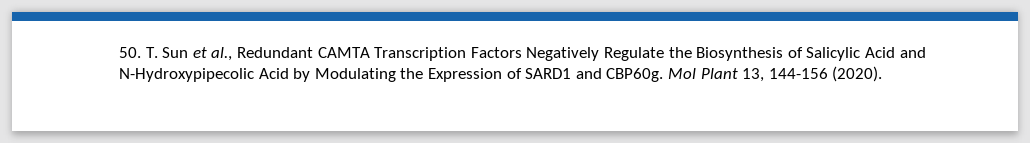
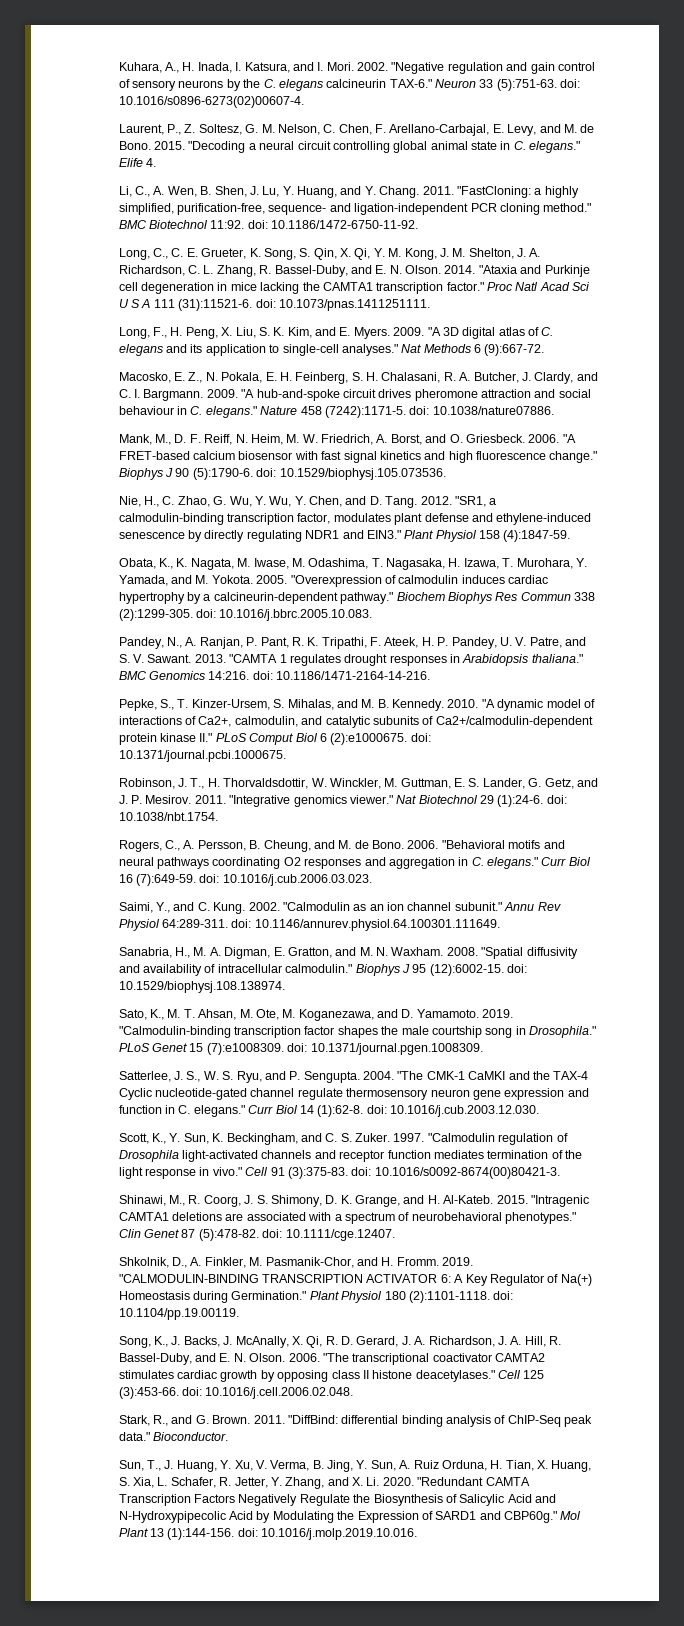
- 50. T. Sun et al., Redundant CAMTA Transcription Factors Negatively Regulate the Biosynthesis of Salicylic Acid and N-Hydroxypipecolic Acid by Modulating the Expression of SARD1 and CBP60g.
+ Kuhara, A., H. Inada, I. Katsura, and I. Mori. 2002. "Negative regulation and gain control of sensory neurons by the C. elegans calcineurin TAX-6." Neuron 33 (5):751-63. doi: 10.1016/s0896-6273(02)00607-4.
+ Laurent, P., Z. Soltesz, G. M. Nelson, C. Chen, F. Arellano-Carbajal, E. Levy, and M. de Bono. 2015. "Decoding a neural circuit controlling global animal state in C. elegans." Elife 4.
+ Li, C., A. Wen, B. Shen, J. Lu, Y. Huang, and Y. Chang. 2011. "FastCloning: a highly simplified, purification-free, sequence- and ligation-independent PCR cloning method." BMC Biotechnol 11:92. doi: 10.1186/1472-6750-11-92.
+ Long, C., C. E. Grueter, K. Song, S. Qin, X. Qi, Y. M. Kong, J. M. Shelton, J. A. Richardson, C. L. Zhang, R. Bassel-Duby, and E. N. Olson. 2014. "Ataxia and Purkinje cell degeneration in mice lacking the CAMTA1 transcription factor." Proc Natl Acad Sci U S A 111 (31):11521-6. doi: 10.1073/pnas.1411251111.
+ Long, F., H. Peng, X. Liu, S. K. Kim, and E. Myers. 2009. "A 3D digital atlas of C. elegans and its application to single-cell analyses." Nat Methods 6 (9):667-72.
+ Macosko, E. Z., N. Pokala, E. H. Feinberg, S. H. Chalasani, R. A. Butcher, J. Clardy, and C. I. Bargmann. 2009. "A hub-and-spoke circuit drives pheromone attraction and social behaviour in C. elegans." Nature 458 (7242):1171-5. doi: 10.1038/nature07886.
+ Mank, M., D. F. Reiff, N. Heim, M. W. Friedrich, A. Borst, and O. Griesbeck. 2006. "A FRET-based calcium biosensor with fast signal kinetics and high fluorescence change." Biophys J 90 (5):1790-6. doi: 10.1529/biophysj.105.073536.
+ Nie, H., C. Zhao, G. Wu, Y. Wu, Y. Chen, and D. Tang. 2012. "SR1, a calmodulin-binding transcription factor, modulates plant defense and ethylene-induced senescence by directly regulating NDR1 and EIN3." Plant Physiol 158 (4):1847-59.
+ Obata, K., K. Nagata, M. Iwase, M. Odashima, T. Nagasaka, H. Izawa, T. Murohara, Y. Yamada, and M. Yokota. 2005. "Overexpression of calmodulin induces cardiac hypertrophy by a calcineurin-dependent pathway." Biochem Biophys Res Commun 338 (2):1299-305. doi: 10.1016/j.bbrc.2005.10.083.
+ Pandey, N., A. Ranjan, P. Pant, R. K. Tripathi, F. Ateek, H. P. Pandey, U. V. Patre, and S. V. Sawant. 2013. "CAMTA 1 regulates drought responses in Arabidopsis thaliana." BMC Genomics 14:216. doi: 10.1186/1471-2164-14-216.
+ Pepke, S., T. Kinzer-Ursem, S. Mihalas, and M. B. Kennedy. 2010. "A dynamic model of interactions of Ca2+, calmodulin, and catalytic subunits of Ca2+/calmodulin-dependent protein kinase II." PLoS Comput Biol 6 (2):e1000675. doi: 10.1371/journal.pcbi.1000675.
+ Robinson, J. T., H. Thorvaldsdottir, W. Winckler, M. Guttman, E. S. Lander, G. Getz, and J. P. Mesirov. 2011. "Integrative genomics viewer." Nat Biotechnol 29 (1):24-6. doi: 10.1038/nbt.1754.
+ Rogers, C., A. Persson, B. Cheung, and M. de Bono. 2006. "Behavioral motifs and neural pathways coordinating O2 responses and aggregation in C. elegans." Curr Biol 16 (7):649-59. doi: 10.1016/j.cub.2006.03.023.
+ Saimi, Y., and C. Kung. 2002. "Calmodulin as an ion channel subunit." Annu Rev Physiol 64:289-311. doi: 10.1146/annurev.physiol.64.100301.111649.
+ Sanabria, H., M. A. Digman, E. Gratton, and M. N. Waxham. 2008. "Spatial diffusivity and availability of intracellular calmodulin." Biophys J 95 (12):6002-15. doi: 10.1529/biophysj.108.138974.
+ Sato, K., M. T. Ahsan, M. Ote, M. Koganezawa, and D. Yamamoto. 2019. "Calmodulin-binding transcription factor shapes the male courtship song in Drosophila." PLoS Genet 15 (7):e1008309. doi: 10.1371/journal.pgen.1008309.
+ Satterlee, J. S., W. S. Ryu, and P. Sengupta. 2004. "The CMK-1 CaMKI and the TAX-4 Cyclic nucleotide-gated channel regulate thermosensory neuron gene expression and function in C. elegans." Curr Biol 14 (1):62-8. doi: 10.1016/j.cub.2003.12.030.
+ Scott, K., Y. Sun, K. Beckingham, and C. S. Zuker. 1997. "Calmodulin regulation of Drosophila light-activated channels and receptor function mediates termination of the light response in vivo." Cell 91 (3):375-83. doi: 10.1016/s0092-8674(00)80421-3.
+ Shinawi, M., R. Coorg, J. S. Shimony, D. K. Grange, and H. Al-Kateb. 2015. "Intragenic CAMTA1 deletions are associated with a spectrum of neurobehavioral phenotypes." Clin Genet 87 (5):478-82. doi: 10.1111/cge.12407.
+ Shkolnik, D., A. Finkler, M. Pasmanik-Chor, and H. Fromm. 2019. "CALMODULIN-BINDING TRANSCRIPTION ACTIVATOR 6: A Key Regulator of Na(+) Homeostasis during Germination." Plant Physiol 180 (2):1101-1118. doi: 10.1104/pp.19.00119.
+ Song, K., J. Backs, J. McAnally, X. Qi, R. D. Gerard, J. A. Richardson, J. A. Hill, R. Bassel-Duby, and E. N. Olson. 2006. "The transcriptional coactivator CAMTA2 stimulates cardiac growth by opposing class II histone deacetylases." Cell 125 (3):453-66. doi: 10.1016/j.cell.2006.02.048.
+ Stark, R., and G. Brown. 2011. "DiffBind: differential binding analysis of ChIP-Seq peak data." Bioconductor.
+ Sun, T., J. Huang, Y. Xu, V. Verma, B. Jing, Y. Sun, A. Ruiz Orduna, H. Tian, X. Huang, S. Xia, L. Schafer, R. Jetter, Y. Zhang, and X. Li. 2020. "Redundant CAMTA Transcription Factors Negatively Regulate the Biosynthesis of Salicylic Acid and N-Hydroxypipecolic Acid by Modulating the Expression of SARD1 and CBP60g."
- Mol Plant 13, 144-156 (2020).
+ Mol Plant 13 (1):144-156. doi: 10.1016/j.molp.2019.10.016.

